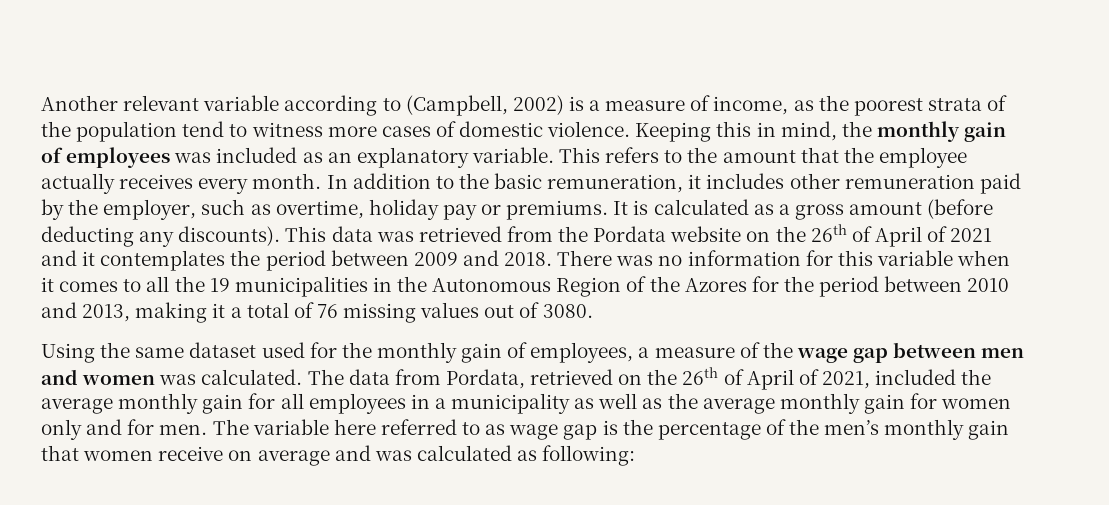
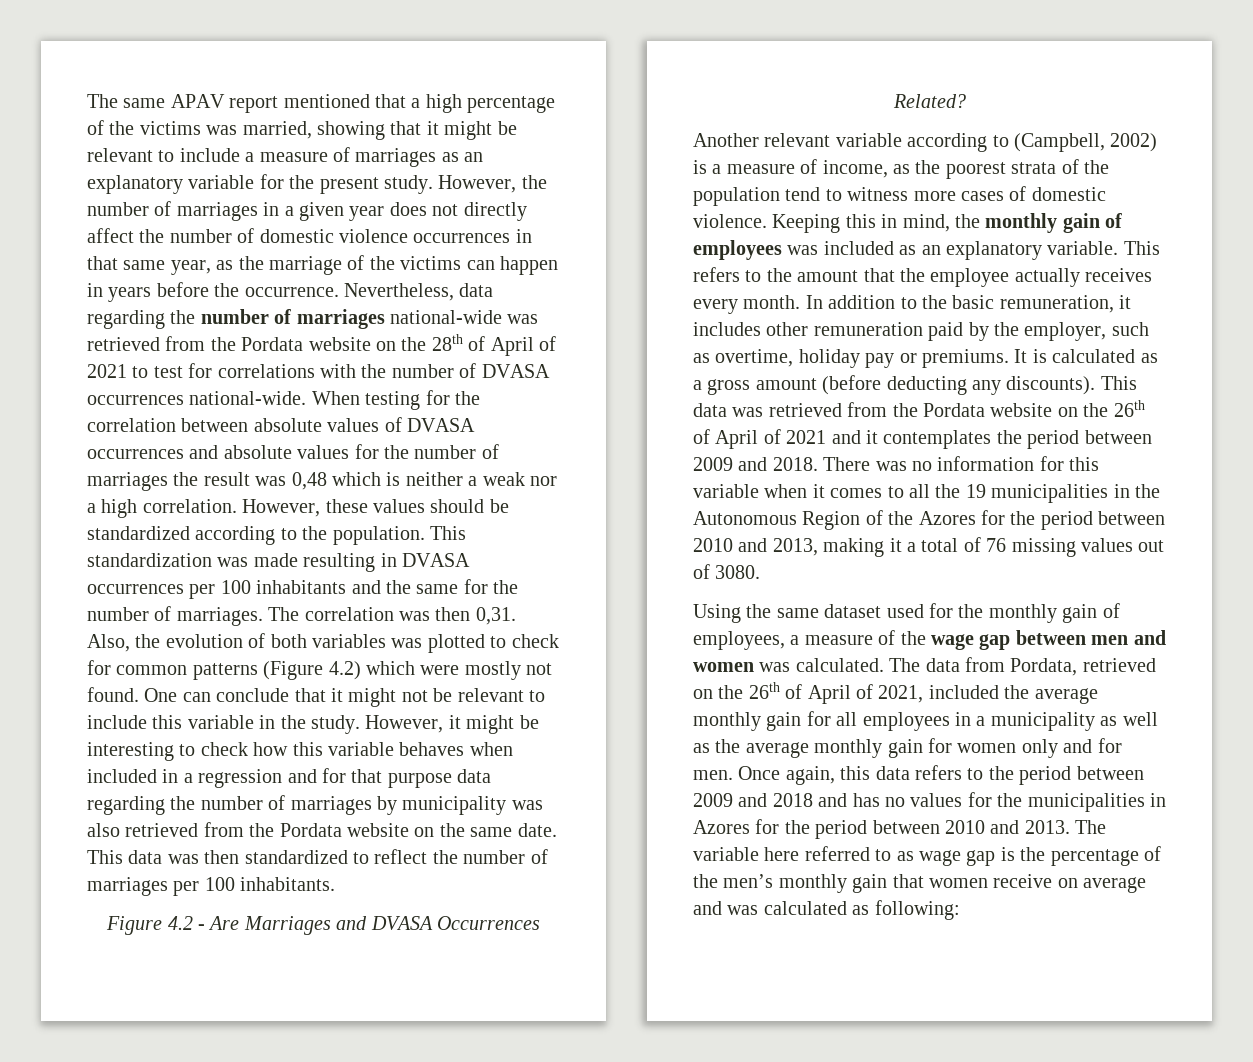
+ The same APAV report mentioned that a high percentage of the victims was married, showing that it might be relevant to include a measure of marriages as an explanatory variable for the present study. However, the number of marriages in a given year does not directly affect the number of domestic violence occurrences in that same year, as the marriage of the victims can happen in years before the occurrence. Nevertheless, data regarding the number of marriages national-wide was retrieved from the Pordata website on the 28th of April of 2021 to test for correlations with the number of DVASA occurrences national-wide. When testing for the correlation between absolute values of DVASA occurrences and absolute values for the number of marriages the result was 0,48 which is neither a weak nor a high correlation. However, these values should be standardized according to the population. This standardization was made resulting in DVASA occurrences per 100 inhabitants and the same for the number of marriages. The correlation was then 0,31. Also, the evolution of both variables was plotted to check for common patterns (Figure 4.2) which were mostly not found. One can conclude that it might not be relevant to include this variable in the study. However, it might be interesting to check how this variable behaves when included in a regression and for that purpose data regarding the number of marriages by municipality was also retrieved from the Pordata website on the same date. This data was then standardized to reflect the number of marriages per 100 inhabitants.
+ Figure 4.2 - Are Marriages and DVASA Occurrences Related?
+ Once again, this data refers to the period between 2009 and 2018 and has no values for the municipalities in Azores for the period between 2010 and 2013.

